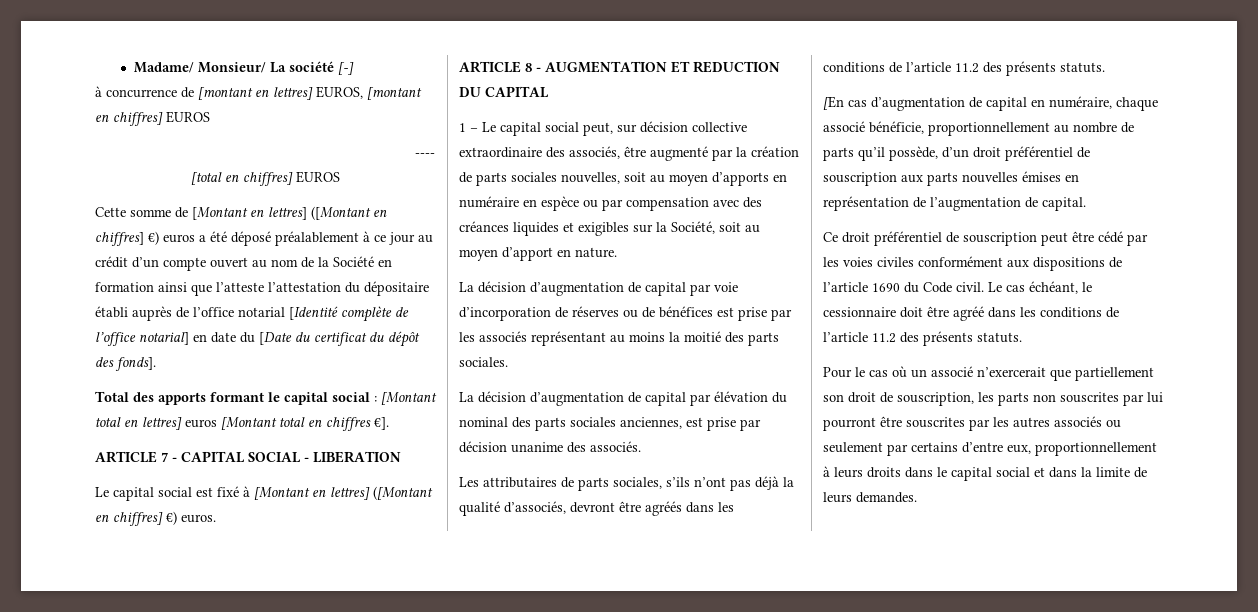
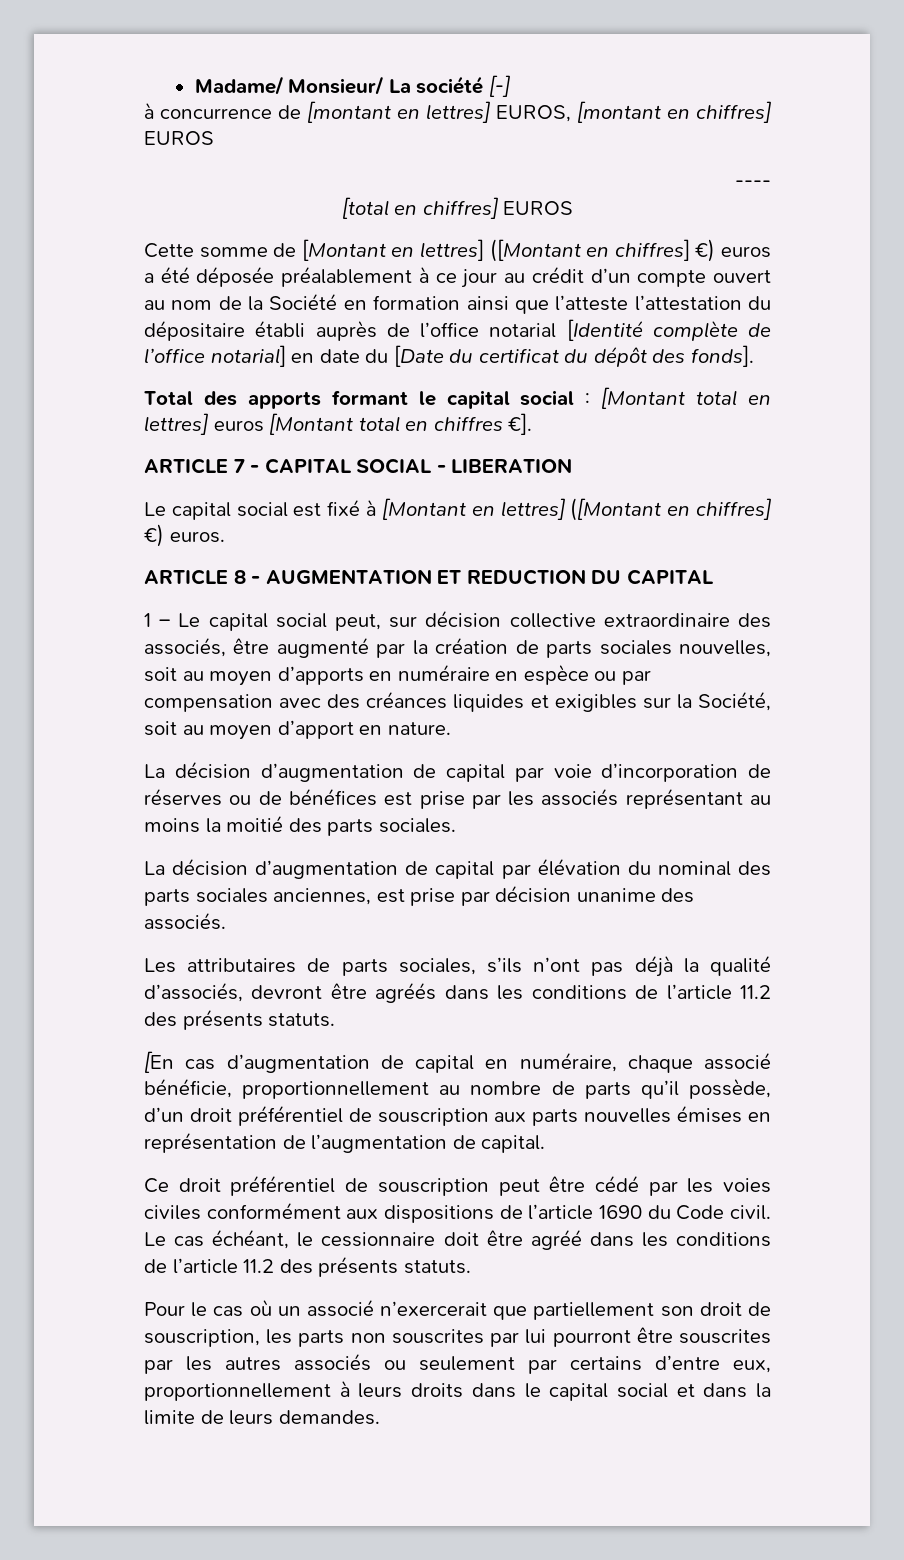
- Cette somme de [Montant en lettres] ([Montant en chiffres] €) euros a été déposé préalablement à ce jour au crédit d’un compte ouvert au nom de la Société en formation ainsi que l’atteste l’attestation du dépositaire établi auprès de l’office notarial [Identité complète de l’office notarial] en date du [Date du certificat du dépôt des fonds].
+ Cette somme de [Montant en lettres] ([Montant en chiffres] €) euros a été déposée préalablement à ce jour au crédit d’un compte ouvert au nom de la Société en formation ainsi que l’atteste l’attestation du dépositaire établi auprès de l’office notarial [Identité complète de l’office notarial] en date du [Date du certificat du dépôt des fonds].

